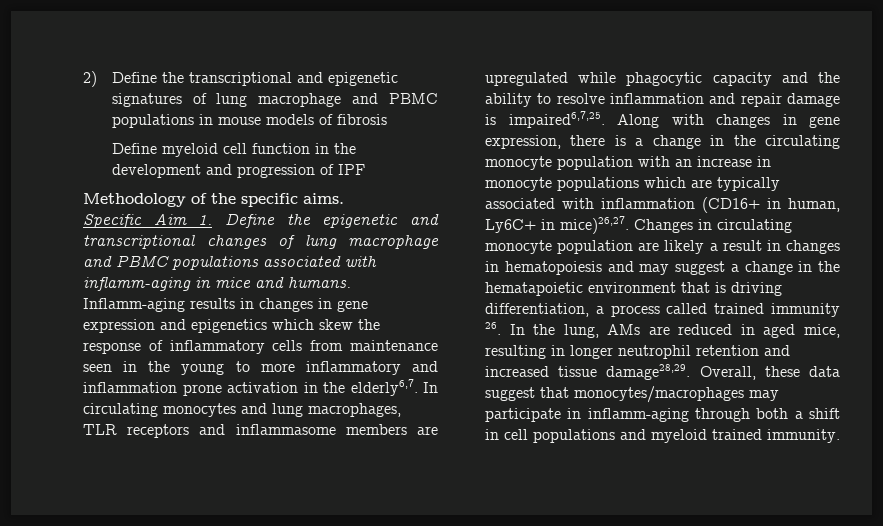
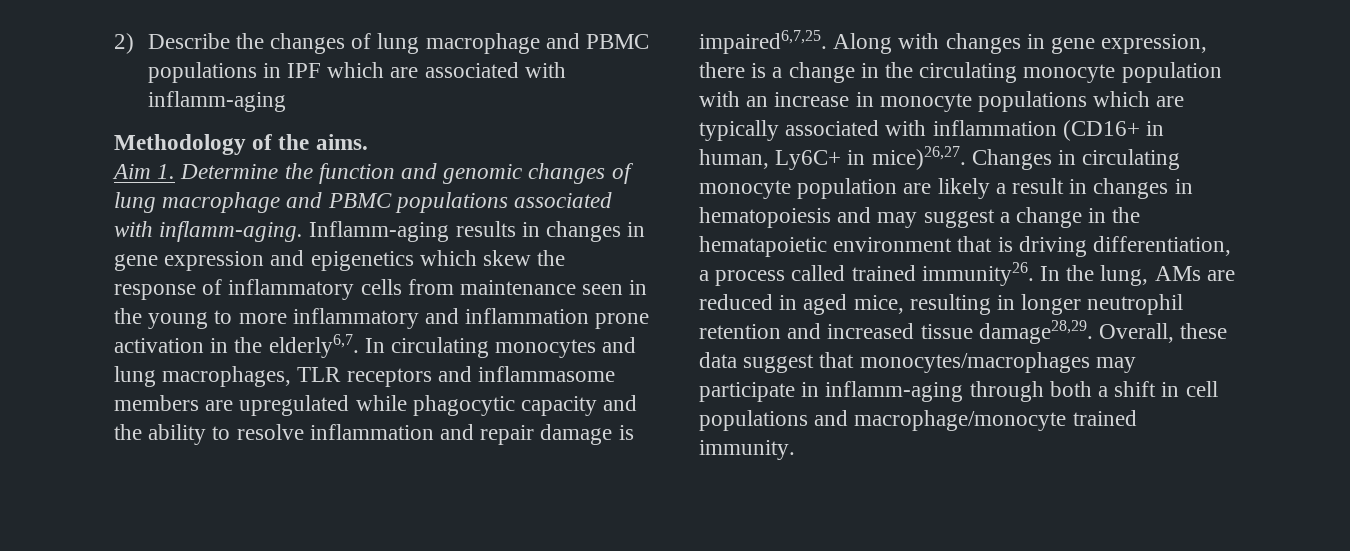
- 2) Define the transcriptional and epigenetic signatures of lung macrophage and PBMC populations in mouse models of fibrosis
- Define myeloid cell function in the development and progression of IPF
+ 2) Describe the changes of lung macrophage and PBMC populations in IPF which are associated with inflamm-aging
- Methodology of the specific aims.
+ Methodology of the aims.
- Specific Aim 1. Define the epigenetic and transcriptional changes of lung macrophage and PBMC populations associated with inflamm-aging in mice and humans.
+ Aim 1. Determine the function and genomic changes of lung macrophage and PBMC populations associated with inflamm-aging.
- Changes in circulating monocyte population are likely a result in changes in hematopoiesis and may suggest a change in the hematapoietic environment that is driving differentiation, a process called trained immunity 26. In the lung, AMs are reduced in aged mice, resulting in longer neutrophil retention and increased tissue damage28,29.
+ Changes in circulating monocyte population are likely a result in changes in hematopoiesis and may suggest a change in the hematapoietic environment that is driving differentiation, a process called trained immunity26. In the lung, AMs are reduced in aged mice, resulting in longer neutrophil retention and increased tissue damage28,29.
- Overall, these data suggest that monocytes/macrophages may participate in inflamm-aging through both a shift in cell populations and myeloid trained immunity.
+ Overall, these data suggest that monocytes/macrophages may participate in inflamm-aging through both a shift in cell populations and macrophage/monocyte trained immunity.

